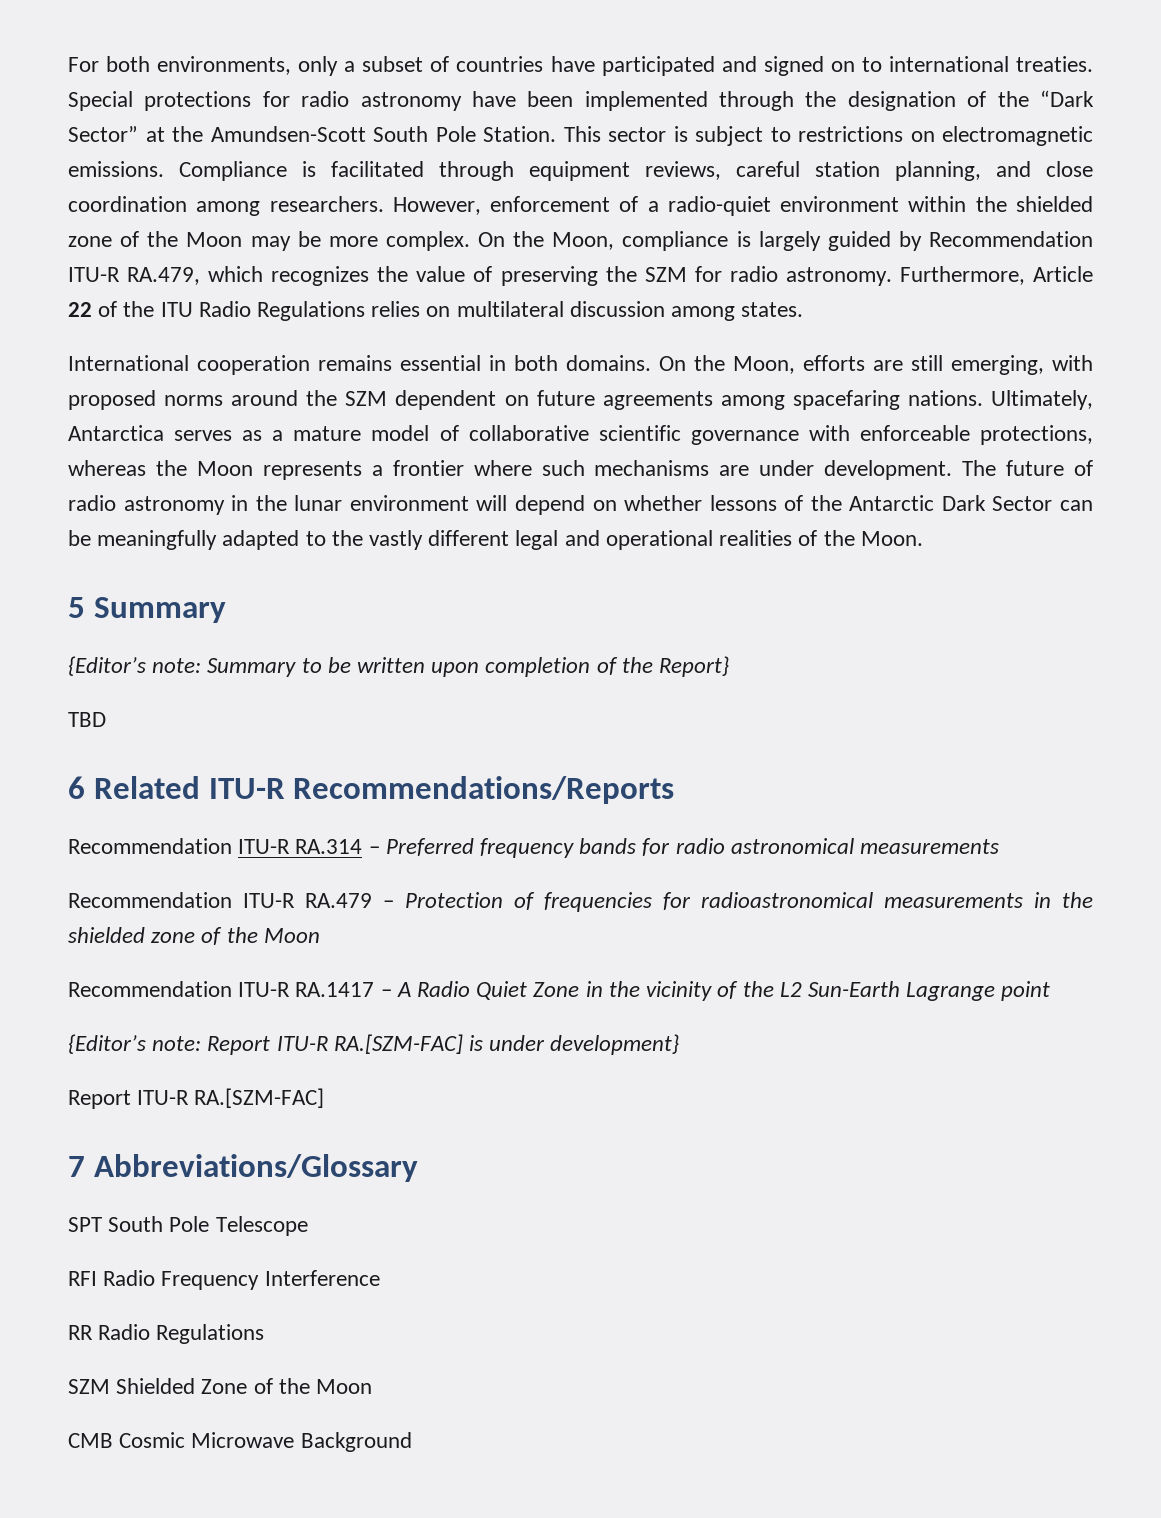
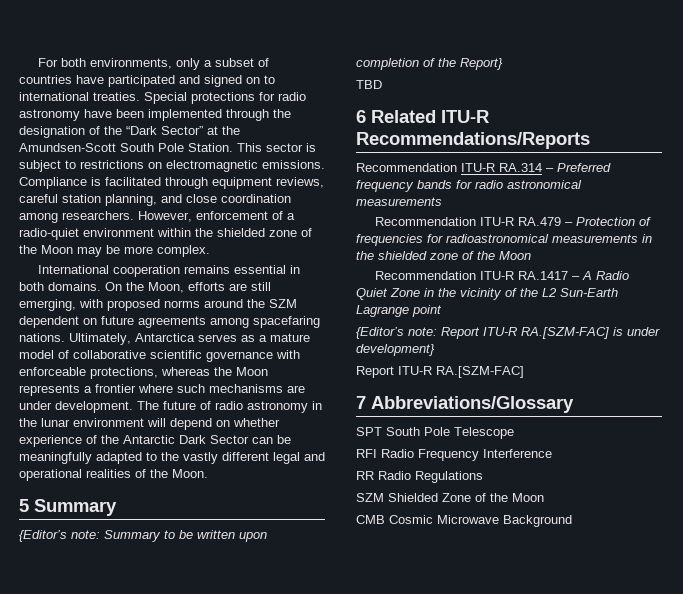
- On the Moon, compliance is largely guided by Recommendation ITU-R RA.479, which recognizes the value of preserving the SZM for radio astronomy. Furthermore, Article 22 of the ITU Radio Regulations relies on multilateral discussion among states.
- The future of radio astronomy in the lunar environment will depend on whether lessons of the Antarctic Dark Sector can be meaningfully adapted to the vastly different legal and operational realities of the Moon.
+ The future of radio astronomy in the lunar environment will depend on whether experience of the Antarctic Dark Sector can be meaningfully adapted to the vastly different legal and operational realities of the Moon.

